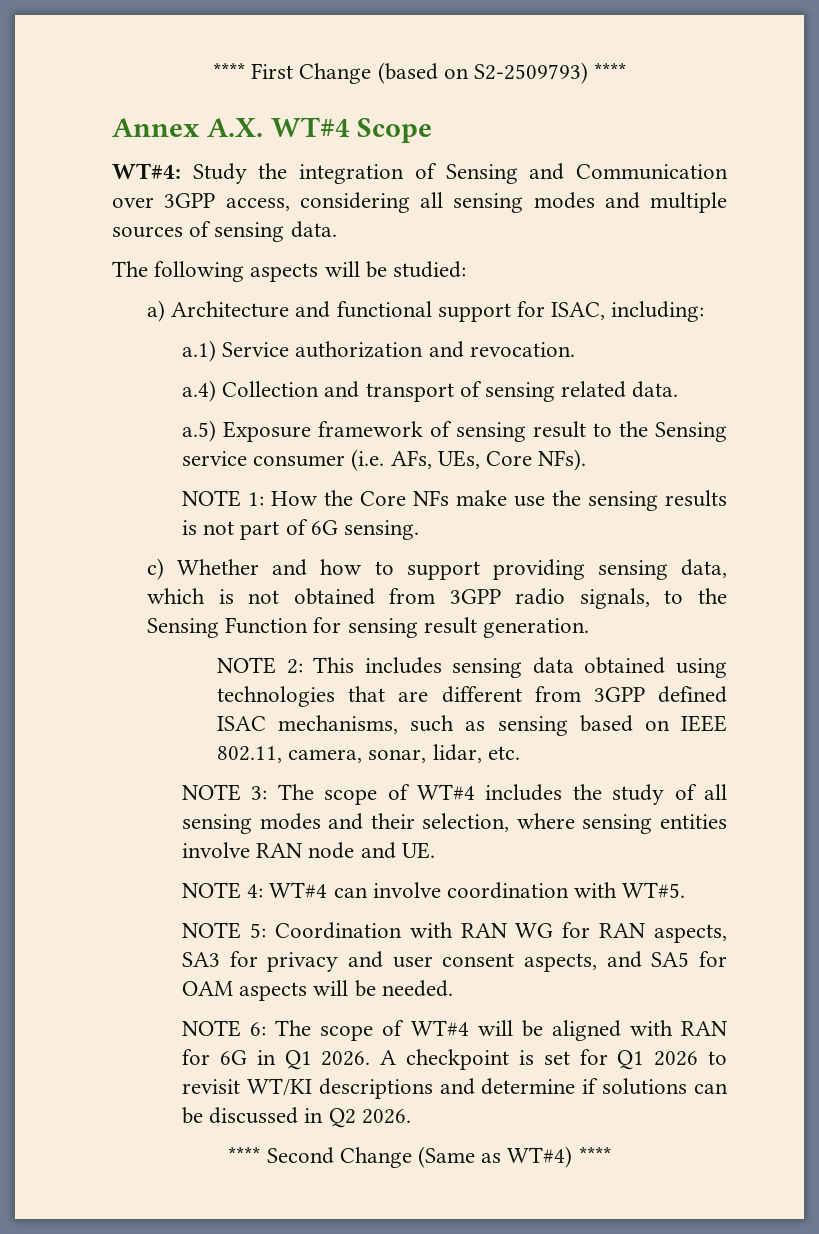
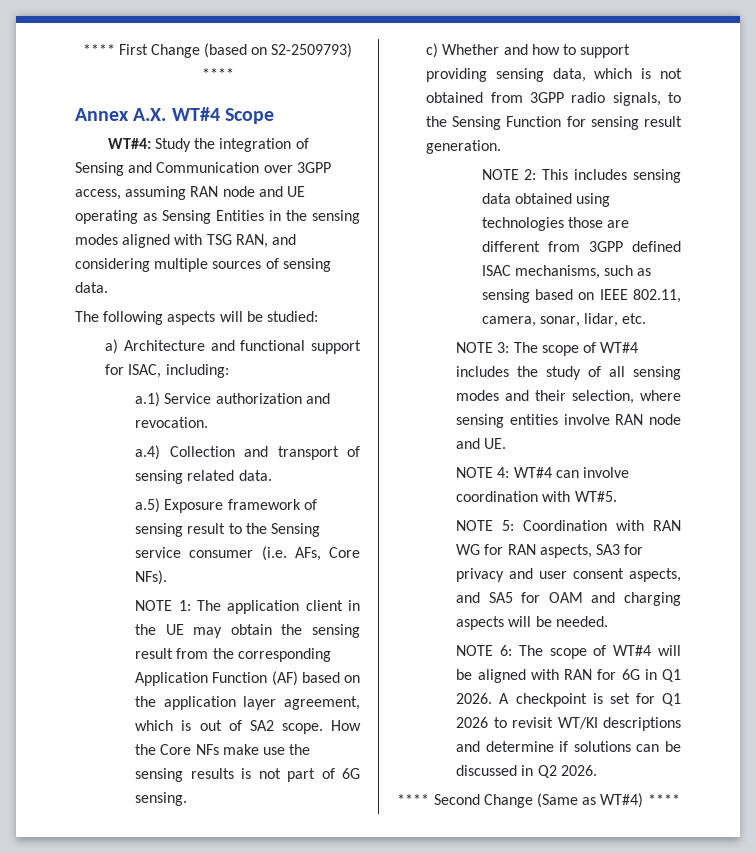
- WT#4: Study the integration of Sensing and Communication over 3GPP access, considering all sensing modes and multiple sources of sensing data.
+ WT#4: Study the integration of Sensing and Communication over 3GPP access, assuming RAN node and UE operating as Sensing Entities in the sensing modes aligned with TSG RAN, and considering multiple sources of sensing data.
- a.5) Exposure framework of sensing result to the Sensing service consumer (i.e. AFs, UEs, Core NFs).
+ a.5) Exposure framework of sensing result to the Sensing service consumer (i.e. AFs, Core NFs).
- NOTE 1: How the Core NFs make use the sensing results is not part of 6G sensing.
+ NOTE 1: The application client in the UE may obtain the sensing result from the corresponding Application Function (AF) based on the application layer agreement, which is out of SA2 scope. How the Core NFs make use the sensing results is not part of 6G sensing.
- NOTE 2: This includes sensing data obtained using technologies that are different from 3GPP defined ISAC mechanisms, such as sensing based on IEEE 802.11, camera, sonar, lidar, etc.
+ NOTE 2: This includes sensing data obtained using technologies those are different from 3GPP defined ISAC mechanisms, such as sensing based on IEEE 802.11, camera, sonar, lidar, etc.
- NOTE 5: Coordination with RAN WG for RAN aspects, SA3 for privacy and user consent aspects, and SA5 for OAM aspects will be needed.
+ NOTE 5: Coordination with RAN WG for RAN aspects, SA3 for privacy and user consent aspects, and SA5 for OAM and charging aspects will be needed.

